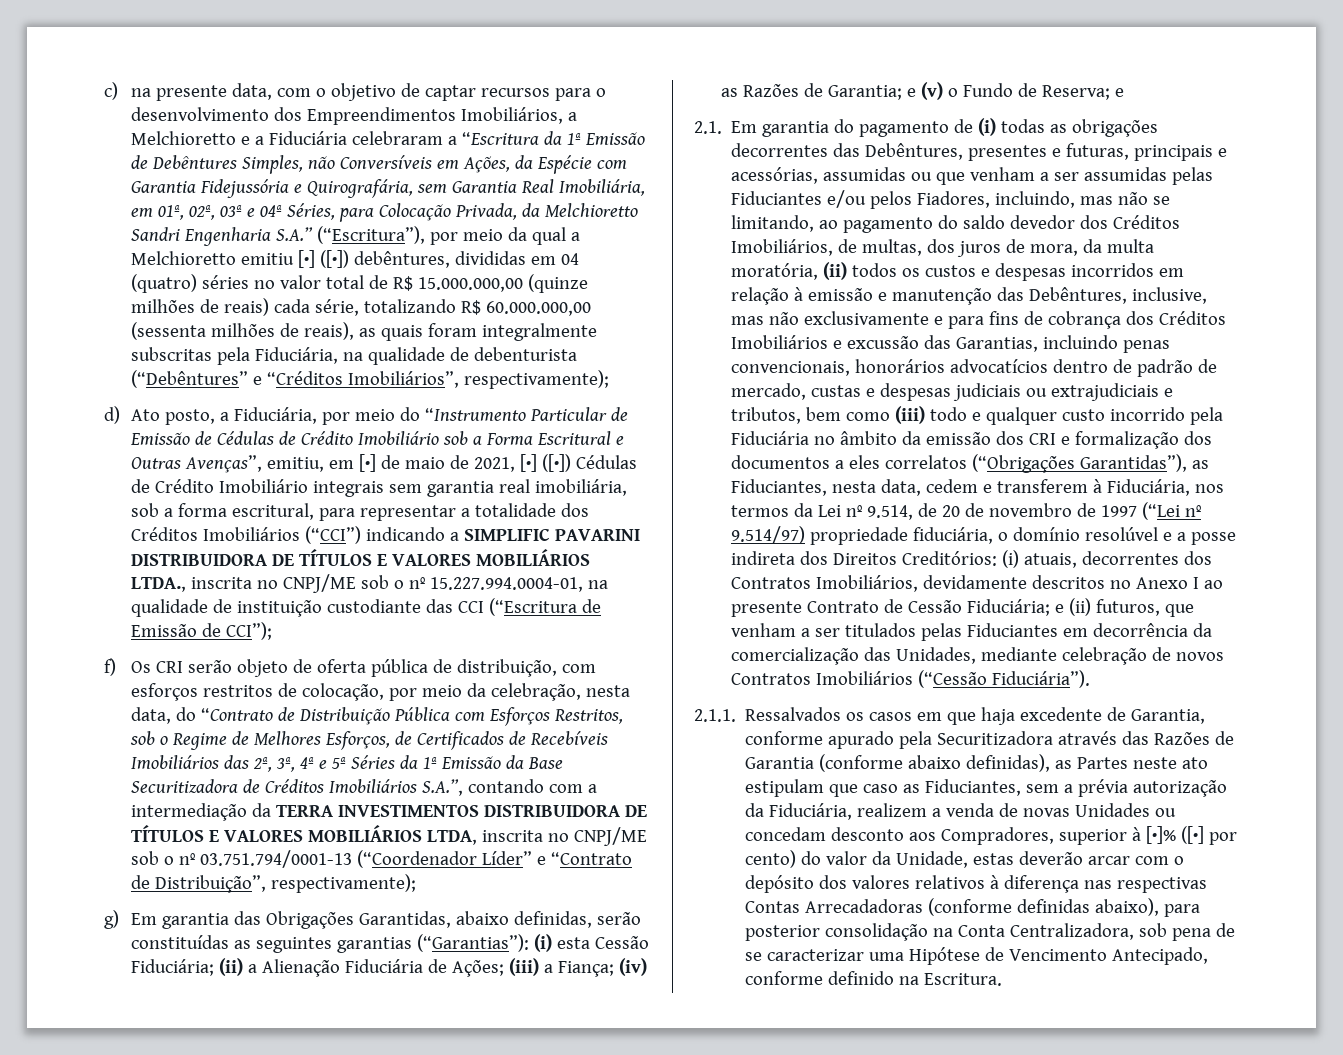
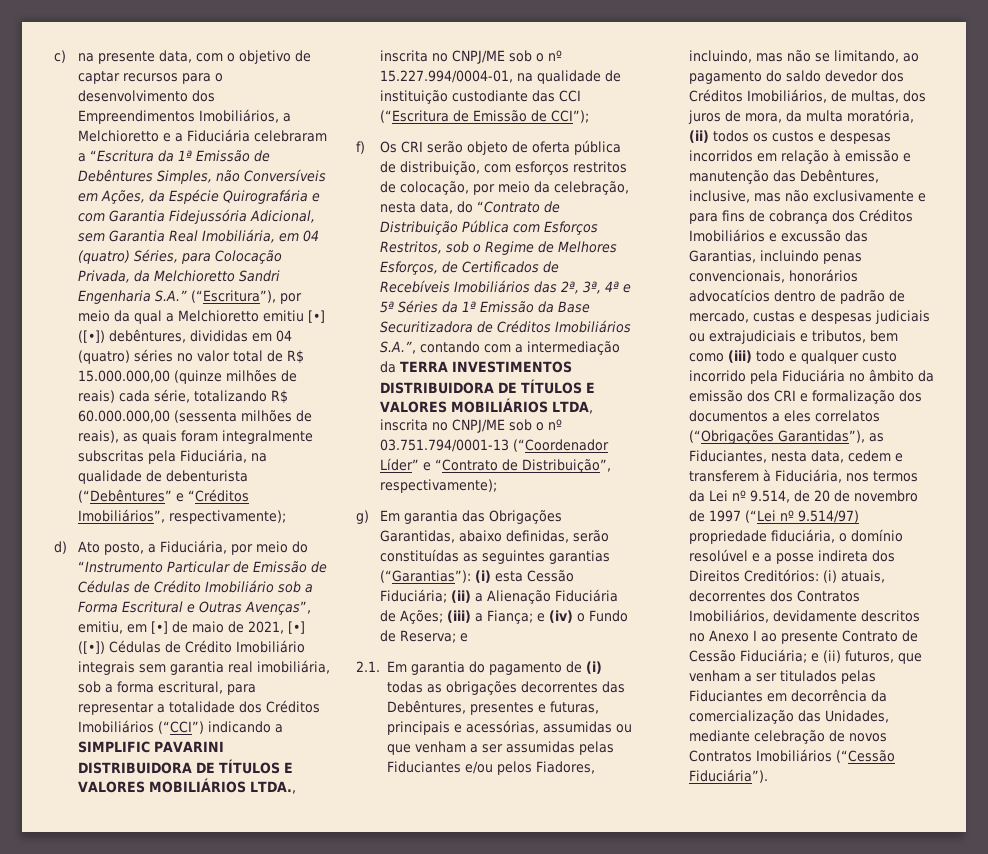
- c) na presente data, com o objetivo de captar recursos para o desenvolvimento dos Empreendimentos Imobiliários, a Melchioretto e a Fiduciária celebraram a “Escritura da 1ª Emissão de Debêntures Simples, não Conversíveis em Ações, da Espécie com Garantia Fidejussória e Quirografária, sem Garantia Real Imobiliária, em 01ª, 02ª, 03ª e 04ª Séries, para Colocação Privada, da Melchioretto Sandri Engenharia S.A.” (“Escritura”), por meio da qual a Melchioretto emitiu [•] ([•]) debêntures, divididas em 04 (quatro) séries no valor total de R$ 15.000.000,00 (quinze milhões de reais) cada série, totalizando R$ 60.000.000,00 (sessenta milhões de reais), as quais foram integralmente subscritas pela Fiduciária, na qualidade de debenturista (“Debêntures” e “Créditos Imobiliários”, respectivamente);
+ c) na presente data, com o objetivo de captar recursos para o desenvolvimento dos Empreendimentos Imobiliários, a Melchioretto e a Fiduciária celebraram a “Escritura da 1ª Emissão de Debêntures Simples, não Conversíveis em Ações, da Espécie Quirografária e com Garantia Fidejussória Adicional, sem Garantia Real Imobiliária, em 04 (quatro) Séries, para Colocação Privada, da Melchioretto Sandri Engenharia S.A.” (“Escritura”), por meio da qual a Melchioretto emitiu [•] ([•]) debêntures, divididas em 04 (quatro) séries no valor total de R$ 15.000.000,00 (quinze milhões de reais) cada série, totalizando R$ 60.000.000,00 (sessenta milhões de reais), as quais foram integralmente subscritas pela Fiduciária, na qualidade de debenturista (“Debêntures” e “Créditos Imobiliários”, respectivamente);
- d) Ato posto, a Fiduciária, por meio do “Instrumento Particular de Emissão de Cédulas de Crédito Imobiliário sob a Forma Escritural e Outras Avenças”, emitiu, em [•] de maio de 2021, [•] ([•]) Cédulas de Crédito Imobiliário integrais sem garantia real imobiliária, sob a forma escritural, para representar a totalidade dos Créditos Imobiliários (“CCI”) indicando a SIMPLIFIC PAVARINI DISTRIBUIDORA DE TÍTULOS E VALORES MOBILIÁRIOS LTDA., inscrita no CNPJ/ME sob o nº 15.227.994.0004-01, na qualidade de instituição custodiante das CCI (“Escritura de Emissão de CCI”);
+ d) Ato posto, a Fiduciária, por meio do “Instrumento Particular de Emissão de Cédulas de Crédito Imobiliário sob a Forma Escritural e Outras Avenças”, emitiu, em [•] de maio de 2021, [•] ([•]) Cédulas de Crédito Imobiliário integrais sem garantia real imobiliária, sob a forma escritural, para representar a totalidade dos Créditos Imobiliários (“CCI”) indicando a SIMPLIFIC PAVARINI DISTRIBUIDORA DE TÍTULOS E VALORES MOBILIÁRIOS LTDA., inscrita no CNPJ/ME sob o nº 15.227.994/0004-01, na qualidade de instituição custodiante das CCI (“Escritura de Emissão de CCI”);
- g) Em garantia das Obrigações Garantidas, abaixo definidas, serão constituídas as seguintes garantias (“Garantias”): (i) esta Cessão Fiduciária; (ii) a Alienação Fiduciária de Ações; (iii) a Fiança; (iv) as Razões de Garantia; e (v) o Fundo de Reserva; e
+ g) Em garantia das Obrigações Garantidas, abaixo definidas, serão constituídas as seguintes garantias (“Garantias”): (i) esta Cessão Fiduciária; (ii) a Alienação Fiduciária de Ações; (iii) a Fiança; e (iv) o Fundo de Reserva; e
- 2.1.1. Ressalvados os casos em que haja excedente de Garantia, conforme apurado pela Securitizadora através das Razões de Garantia (conforme abaixo definidas), as Partes neste ato estipulam que caso as Fiduciantes, sem a prévia autorização da Fiduciária, realizem a venda de novas Unidades ou concedam desconto aos Compradores, superior à [•]% ([•] por cento) do valor da Unidade, estas deverão arcar com o depósito dos valores relativos à diferença nas respectivas Contas Arrecadadoras (conforme definidas abaixo), para posterior consolidação na Conta Centralizadora, sob pena de se caracterizar uma Hipótese de Vencimento Antecipado, conforme definido na Escritura.

